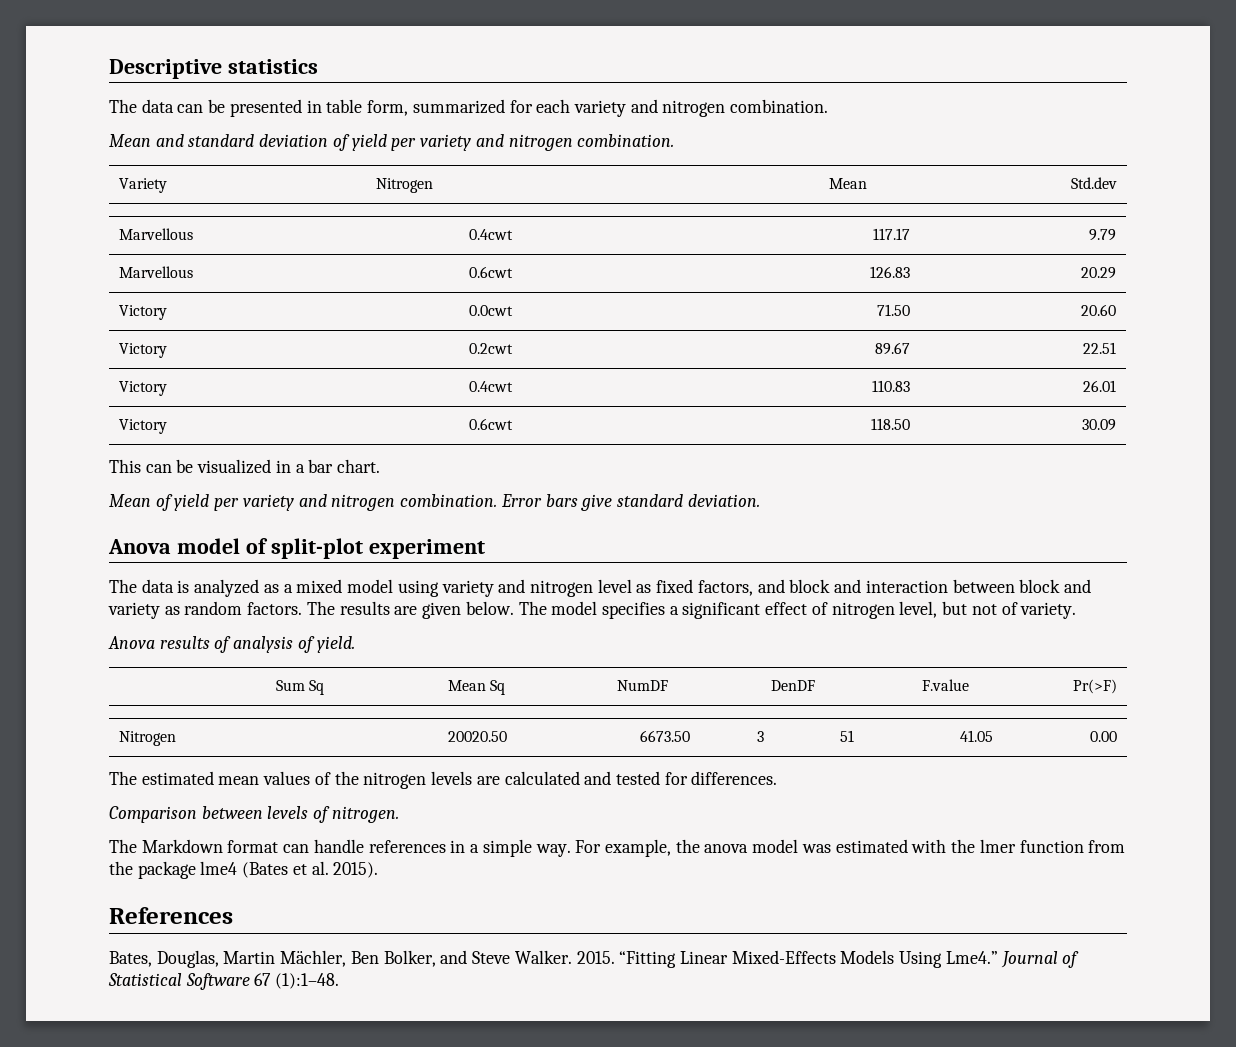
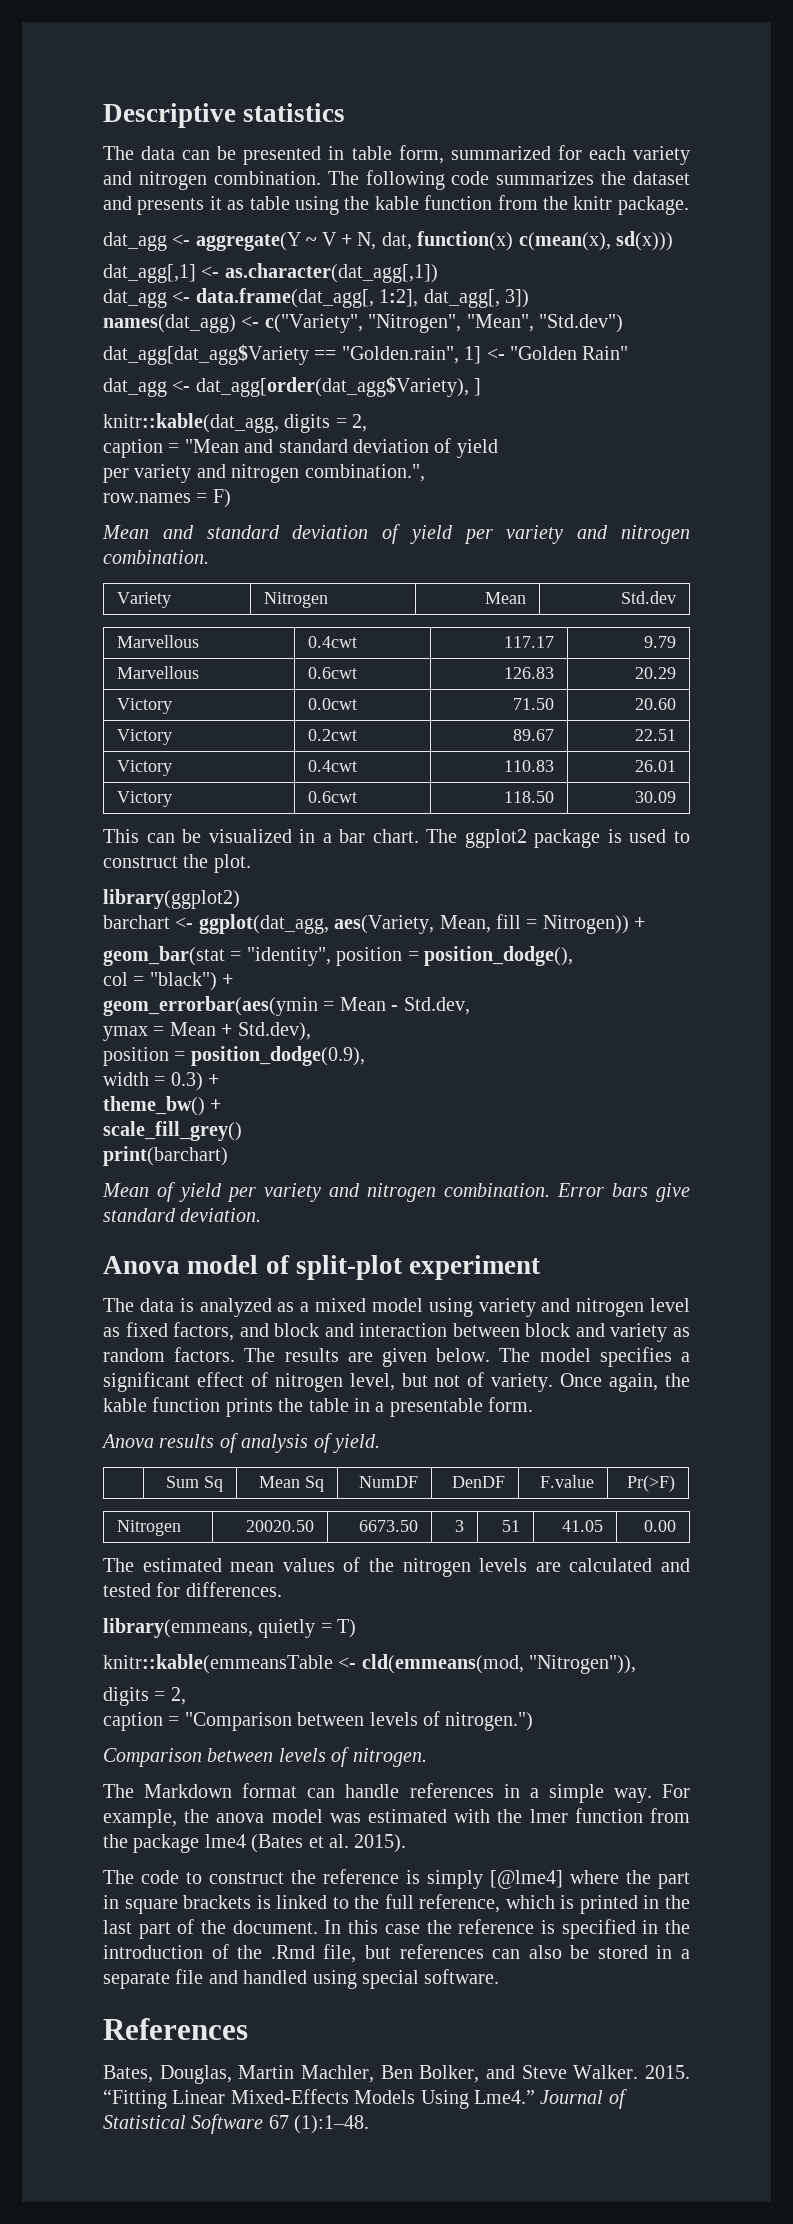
+ The following code summarizes the dataset and presents it as table using the kable function from the knitr package.
+ dat_agg <- aggregate(Y ~ V + N, dat, function(x) c(mean(x), sd(x)))
+ dat_agg[,1] <- as.character(dat_agg[,1])
+ dat_agg <- data.frame(dat_agg[, 1:2], dat_agg[, 3])
+ names(dat_agg) <- c("Variety", "Nitrogen", "Mean", "Std.dev")
+ dat_agg[dat_agg$Variety == "Golden.rain", 1] <- "Golden Rain"
+ dat_agg <- dat_agg[order(dat_agg$Variety), ]
+ knitr::kable(dat_agg, digits = 2,
+ caption = "Mean and standard deviation of yield
+ per variety and nitrogen combination.",
+ row.names = F)
+ The ggplot2 package is used to construct the plot.
+ library(ggplot2)
+ barchart <- ggplot(dat_agg, aes(Variety, Mean, fill = Nitrogen)) +
+ geom_bar(stat = "identity", position = position_dodge(),
+ col = "black") +
+ geom_errorbar(aes(ymin = Mean - Std.dev,
+ ymax = Mean + Std.dev),
+ position = position_dodge(0.9),
+ width = 0.3) +
+ theme_bw() +
+ scale_fill_grey()
+ print(barchart)
+ Once again, the kable function prints the table in a presentable form.
+ library(emmeans, quietly = T)
+ knitr::kable(emmeansTable <- cld(emmeans(mod, "Nitrogen")),
+ digits = 2,
+ caption = "Comparison between levels of nitrogen.")
+ The code to construct the reference is simply [@lme4] where the part in square brackets is linked to the full reference, which is printed in the last part of the document. In this case the reference is specified in the introduction of the .Rmd file, but references can also be stored in a separate file and handled using special software.
- Bates, Douglas, Martin Mächler, Ben Bolker, and Steve Walker.
+ Bates, Douglas, Martin Machler, Ben Bolker, and Steve Walker.

